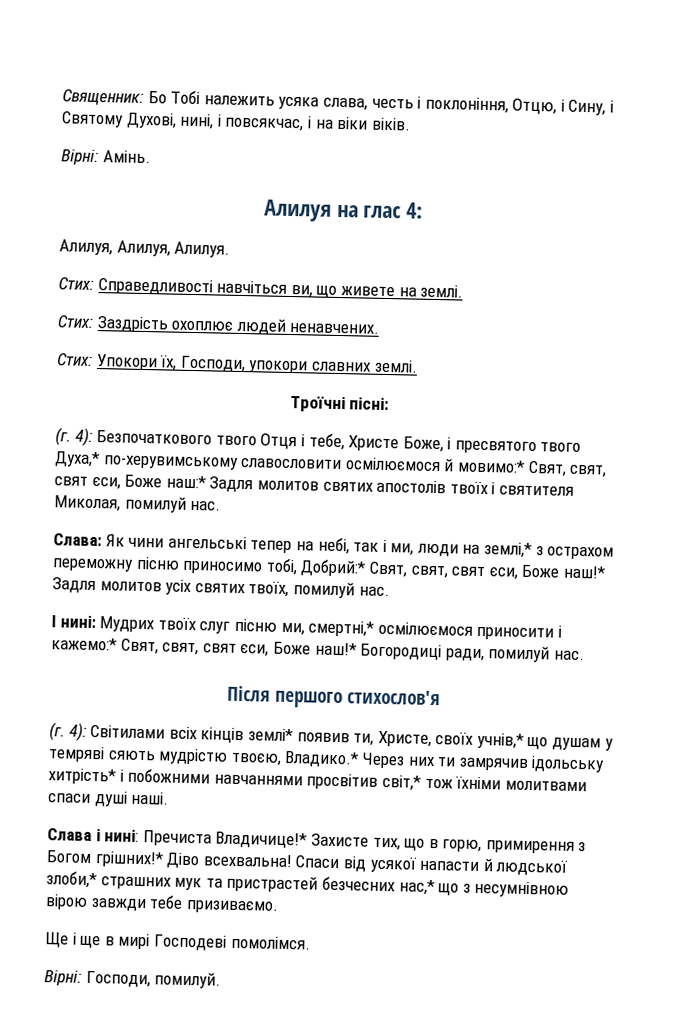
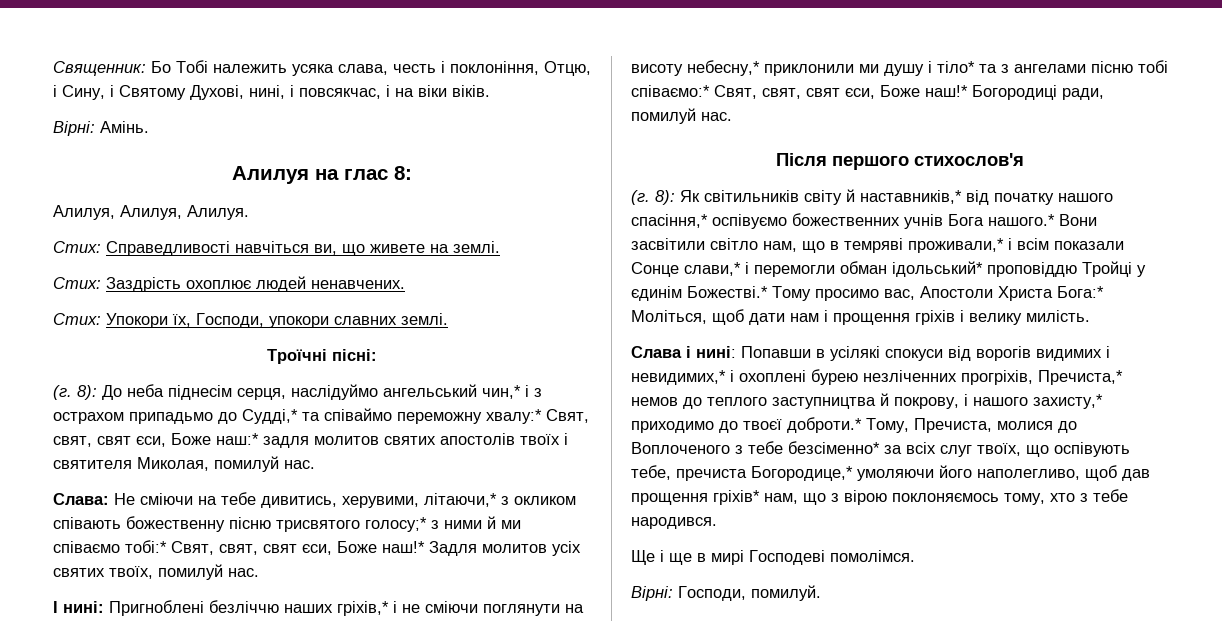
- Алилуя на глас 4:
+ Алилуя на глас 8:
- (г. 4): Безпочаткового твого Отця і тебе, Христе Боже, і пресвятого твого Духа,* по-херувимському славословити осмілюємося й мовимо:* Свят, свят, свят єси, Боже наш:* Задля молитов святих апостолів твоїх і святителя Миколая, помилуй нас.
+ (г. 8): До неба піднесім серця, наслідуймо ангельський чин,* і з острахом припадьмо до Судді,* та співаймо переможну хвалу:* Свят, свят, свят єси, Боже наш:* задля молитов святих апостолів твоїх і святителя Миколая, помилуй нас.
- Слава: Як чини ангельські тепер на небі, так і ми, люди на землі,* з острахом переможну пісню приносимо тобі, Добрий:* Свят, свят, свят єси, Боже наш!* Задля молитов усіх святих твоїх, помилуй нас.
+ Слава: Не сміючи на тебе дивитись, херувими, літаючи,* з окликом співають божественну пісню трисвятого голосу;* з ними й ми співаємо тобі:* Свят, свят, свят єси, Боже наш!* Задля молитов усіх святих твоїх, помилуй нас.
- І нині: Мудрих твоїх слуг пісню ми, смертні,* осмілюємося приносити і кажемо:* Свят, свят, свят єси, Боже наш!* Богородиці ради, помилуй нас.
+ І нині: Пригноблені безліччю наших гріхів,* і не сміючи поглянути на висоту небесну,* приклонили ми душу і тіло* та з ангелами пісню тобі співаємо:* Свят, свят, свят єси, Боже наш!* Богородиці ради, помилуй нас.
- (г. 4): Світилами всіх кінців землі* появив ти, Христе, своїх учнів,* що душам у темряві сяють мудрістю твоєю, Владико.* Через них ти замрячив ідольську хитрість* і побожними навчаннями просвітив світ,* тож їхніми молитвами спаси душі наші.
- Слава і нині: Пречиста Владичице!* Захисте тих, що в горю, примирення з Богом грішних!* Діво всехвальна! Спаси від усякої напасти й людської злоби,* страшних мук та пристрастей безчесних нас,* що з несумнівною вірою завжди тебе призиваємо.
+ (г. 8): Як світильників світу й наставників,* від початку нашого спасіння,* оспівуємо божественних учнів Бога нашого.* Вони засвітили світло нам, що в темряві проживали,* і всім показали Сонце слави,* і перемогли обман ідольський* проповіддю Тройці у єдинім Божестві.* Тому просимо вас, Апостоли Христа Бога:* Моліться, щоб дати нам і прощення гріхів і велику милість.
+ Слава і нині: Попавши в усілякі спокуси від ворогів видимих і невидимих,* і охоплені бурею незліченних прогріхів, Пречиста,* немов до теплого заступництва й покрову, і нашого захисту,* приходимо до твоєї доброти.* Тому, Пречиста, молися до Воплоченого з тебе безсіменно* за всіх слуг твоїх, що оспівують тебе, пречиста Богородице,* умоляючи його наполегливо, щоб дав прощення гріхів* нам, що з вірою поклоняємось тому, хто з тебе народився.

